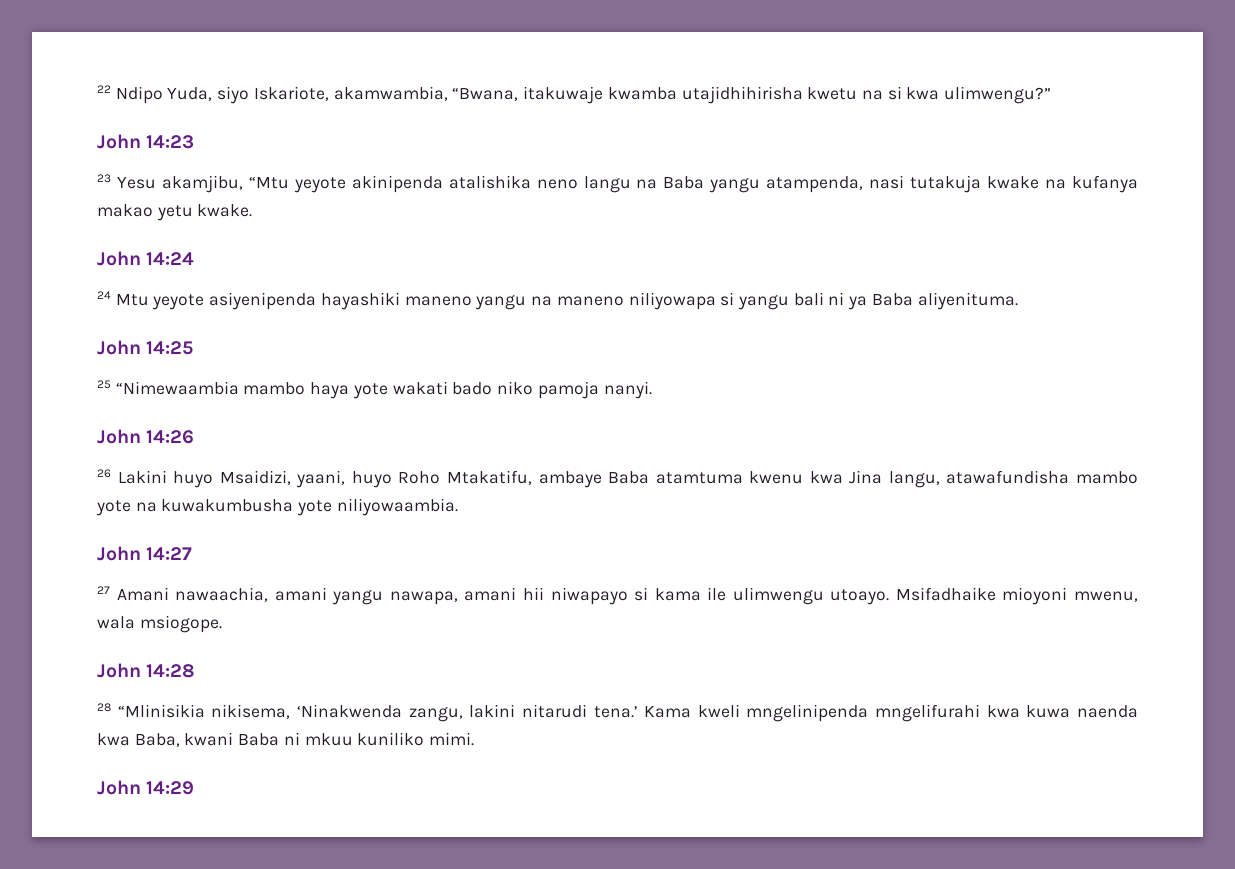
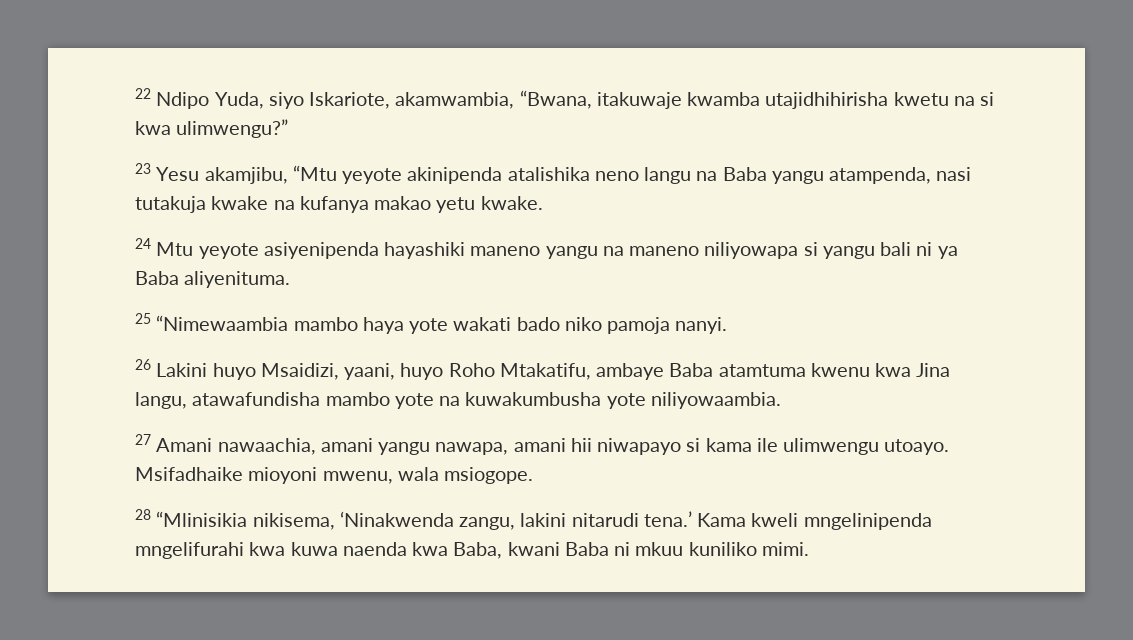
- John 14:23
- John 14:24
- John 14:25
- John 14:26
- John 14:27
- John 14:28
- John 14:29

